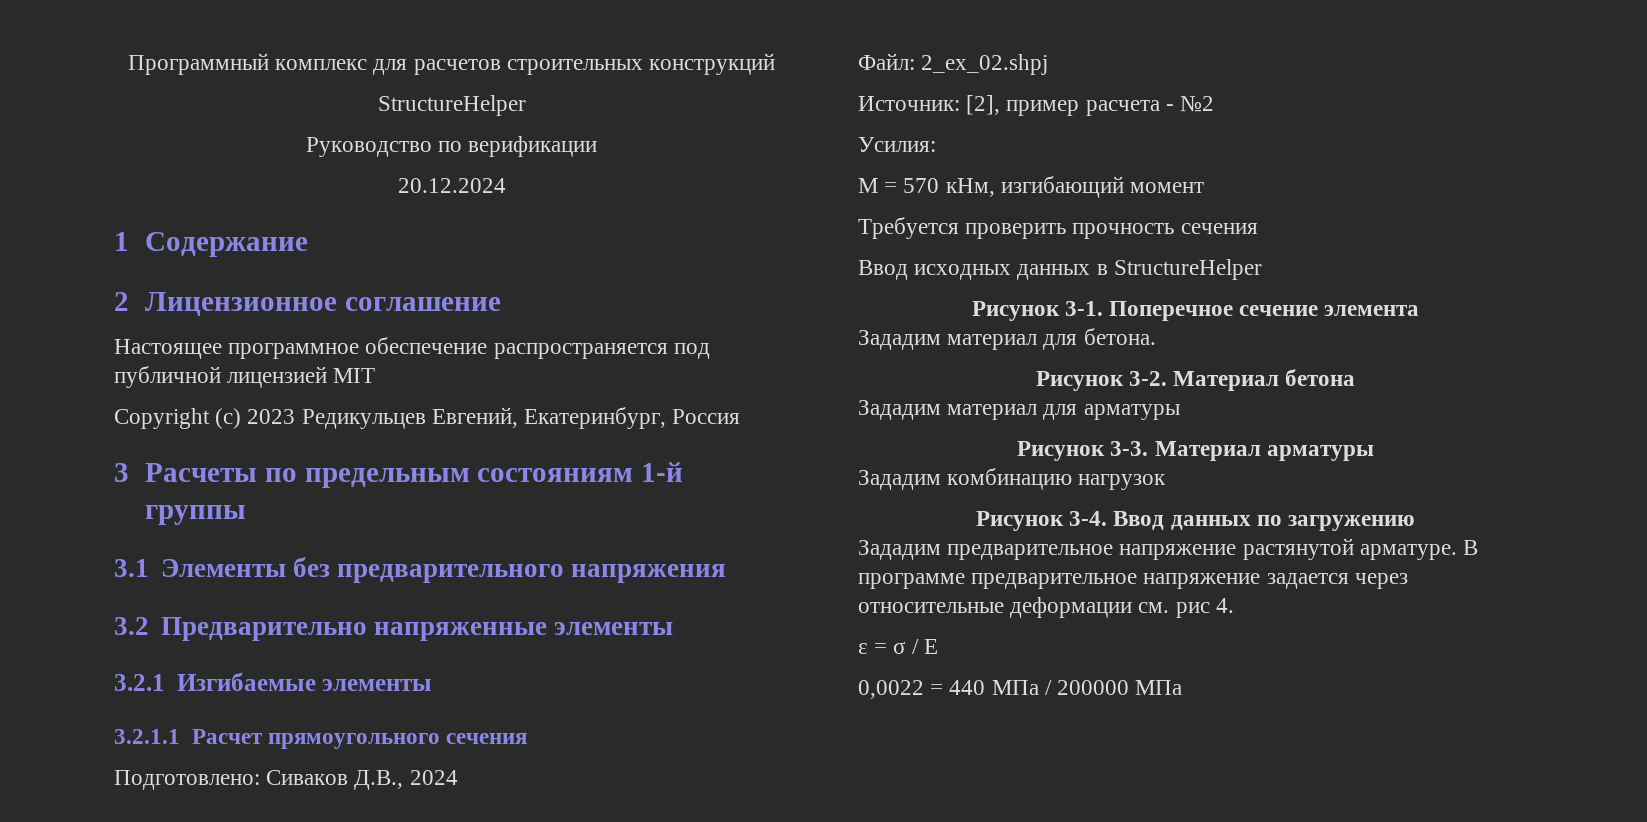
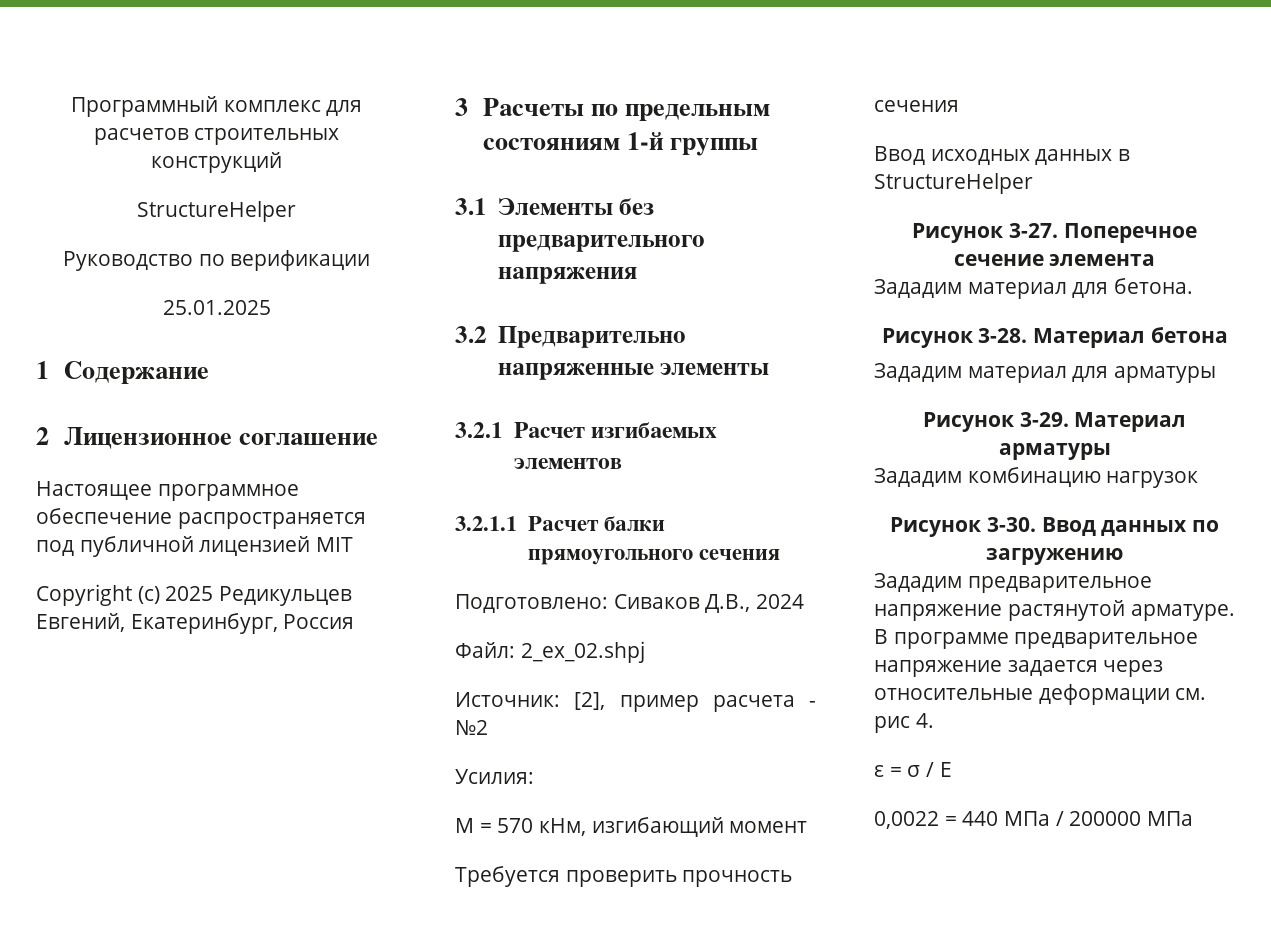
- 20.12.2024
+ 25.01.2025
- Copyright (c) 2023 Редикульцев Евгений, Екатеринбург, Россия
+ Copyright (c) 2025 Редикульцев Евгений, Екатеринбург, Россия
- 3.2.1 Изгибаемые элементы
+ 3.2.1 Расчет изгибаемых элементов
- 3.2.1.1 Расчет прямоугольного сечения
+ 3.2.1.1 Расчет балки прямоугольного сечения
- Рисунок 3-1.
+ Рисунок 3-27.
- Рисунок 3-2.
+ Рисунок 3-28.
- Рисунок 3-3.
+ Рисунок 3-29.
- Рисунок 3-4.
+ Рисунок 3-30.

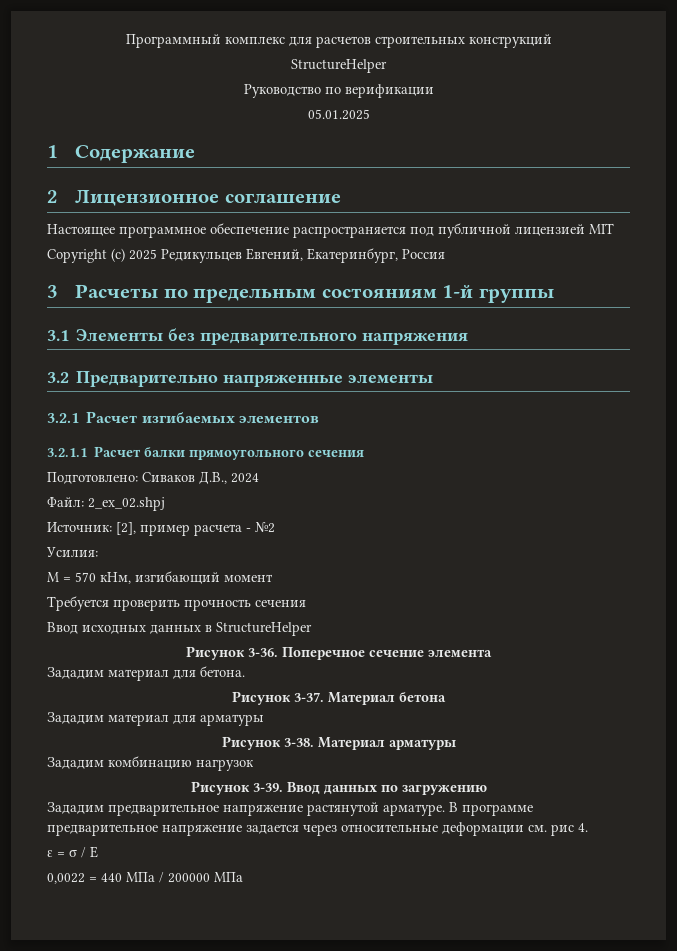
- 25.01.2025
+ 05.01.2025
- Рисунок 3-27.
+ Рисунок 3-36.
- Рисунок 3-28.
+ Рисунок 3-37.
- Рисунок 3-29.
+ Рисунок 3-38.
- Рисунок 3-30.
+ Рисунок 3-39.

